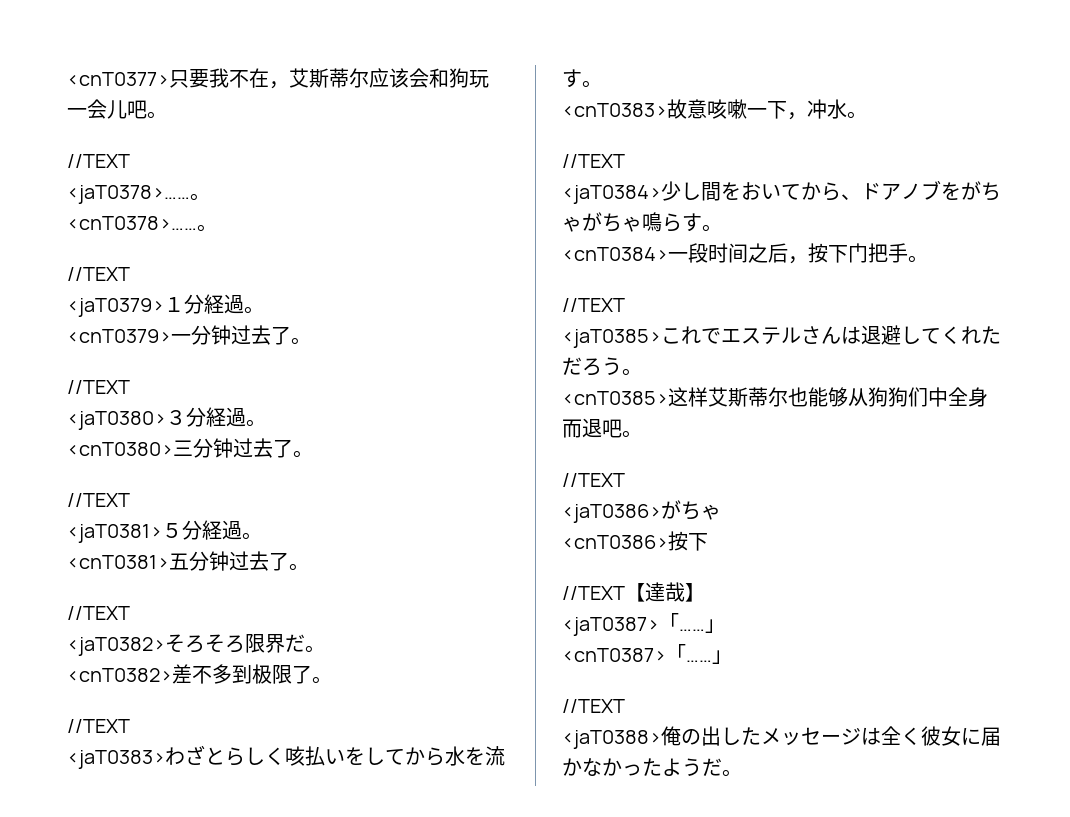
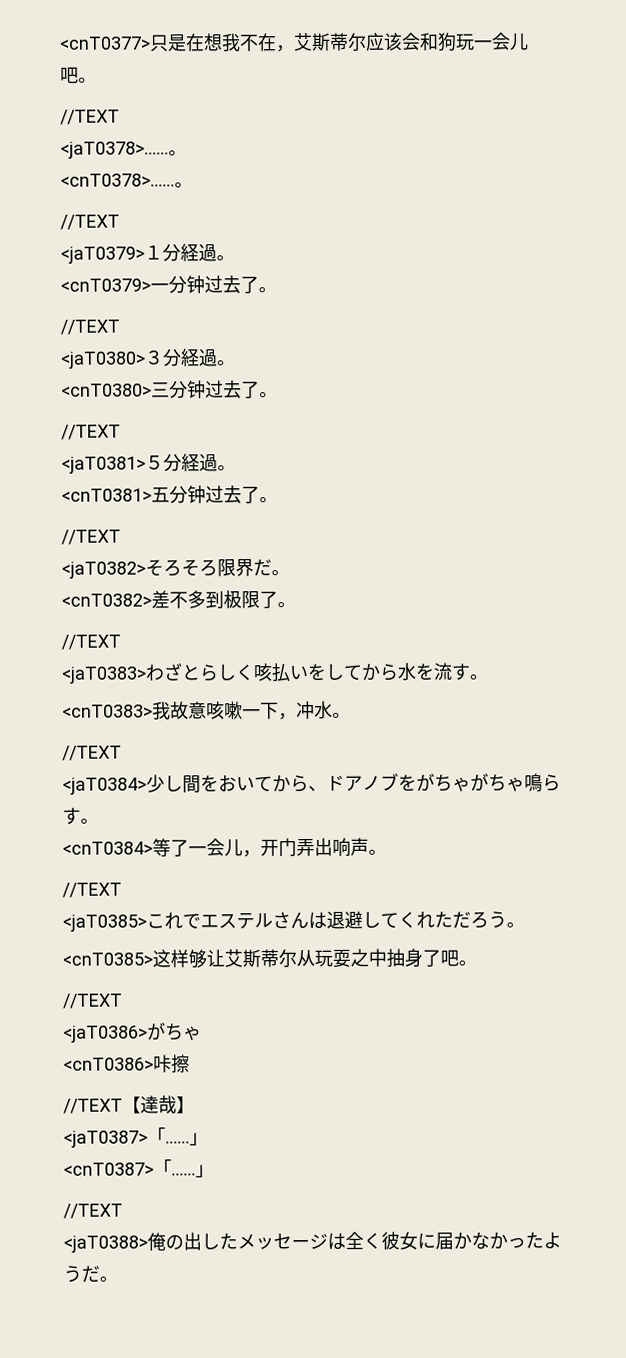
- <cnT0377>只要我不在，艾斯蒂尔应该会和狗玩一会儿吧。
+ <cnT0377>只是在想我不在，艾斯蒂尔应该会和狗玩一会儿吧。
- <cnT0383>故意咳嗽一下，冲水。
+ <cnT0383>我故意咳嗽一下，冲水。
- <cnT0384>一段时间之后，按下门把手。
+ <cnT0384>等了一会儿，开门弄出响声。
- <cnT0385>这样艾斯蒂尔也能够从狗狗们中全身而退吧。
+ <cnT0385>这样够让艾斯蒂尔从玩耍之中抽身了吧。
- <cnT0386>按下
+ <cnT0386>咔擦

